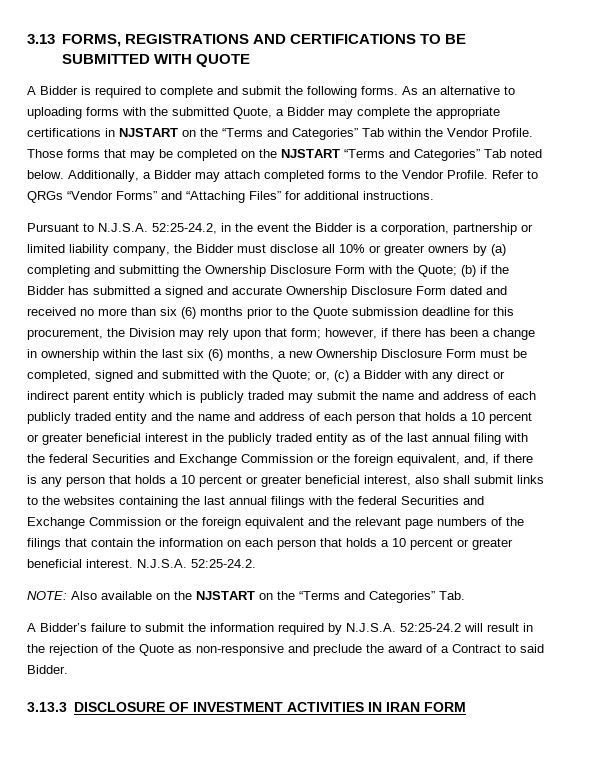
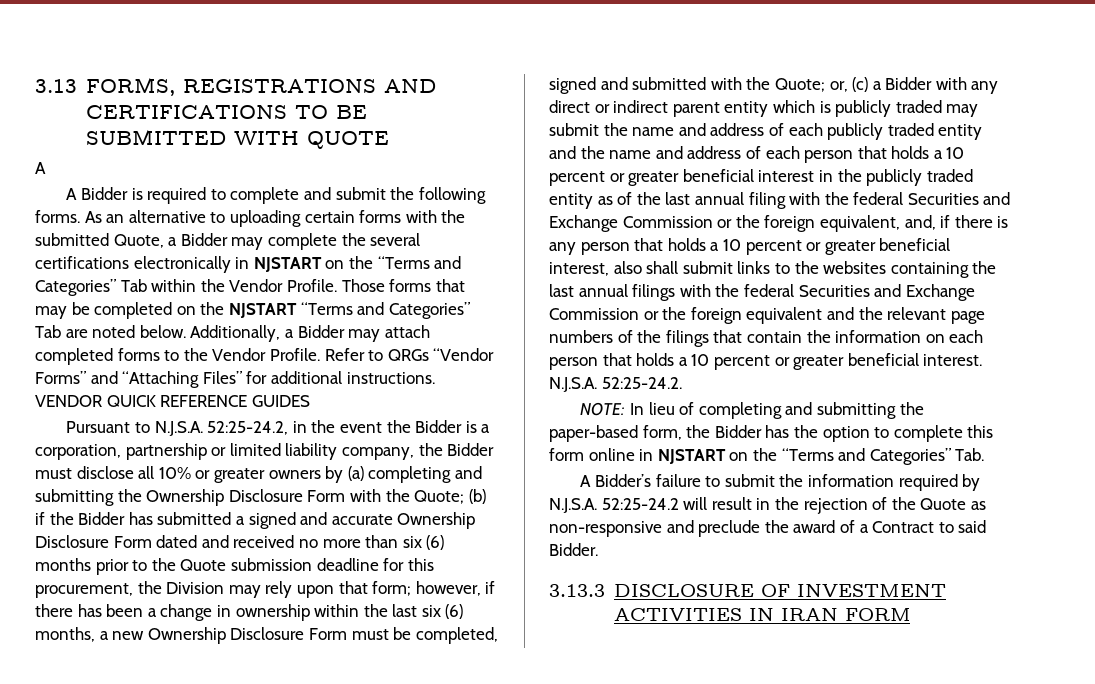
  3.13 FORMS, REGISTRATIONS AND CERTIFICATIONS TO BE SUBMITTED WITH QUOTE
+ A
- As an alternative to uploading forms with the submitted Quote, a Bidder may complete the appropriate certifications in NJSTART on the “Terms and Categories” Tab within the Vendor Profile.
+ As an alternative to uploading certain forms with the submitted Quote, a Bidder may complete the several certifications electronically in NJSTART on the “Terms and Categories” Tab within the Vendor Profile.
- Those forms that may be completed on the NJSTART “Terms and Categories” Tab noted below.
+ Those forms that may be completed on the NJSTART “Terms and Categories” Tab are noted below.
+ VENDOR QUICK REFERENCE GUIDES
- NOTE: Also available on the NJSTART on the “Terms and Categories” Tab.
+ NOTE: In lieu of completing and submitting the paper-based form, the Bidder has the option to complete this form online in NJSTART on the “Terms and Categories” Tab.

